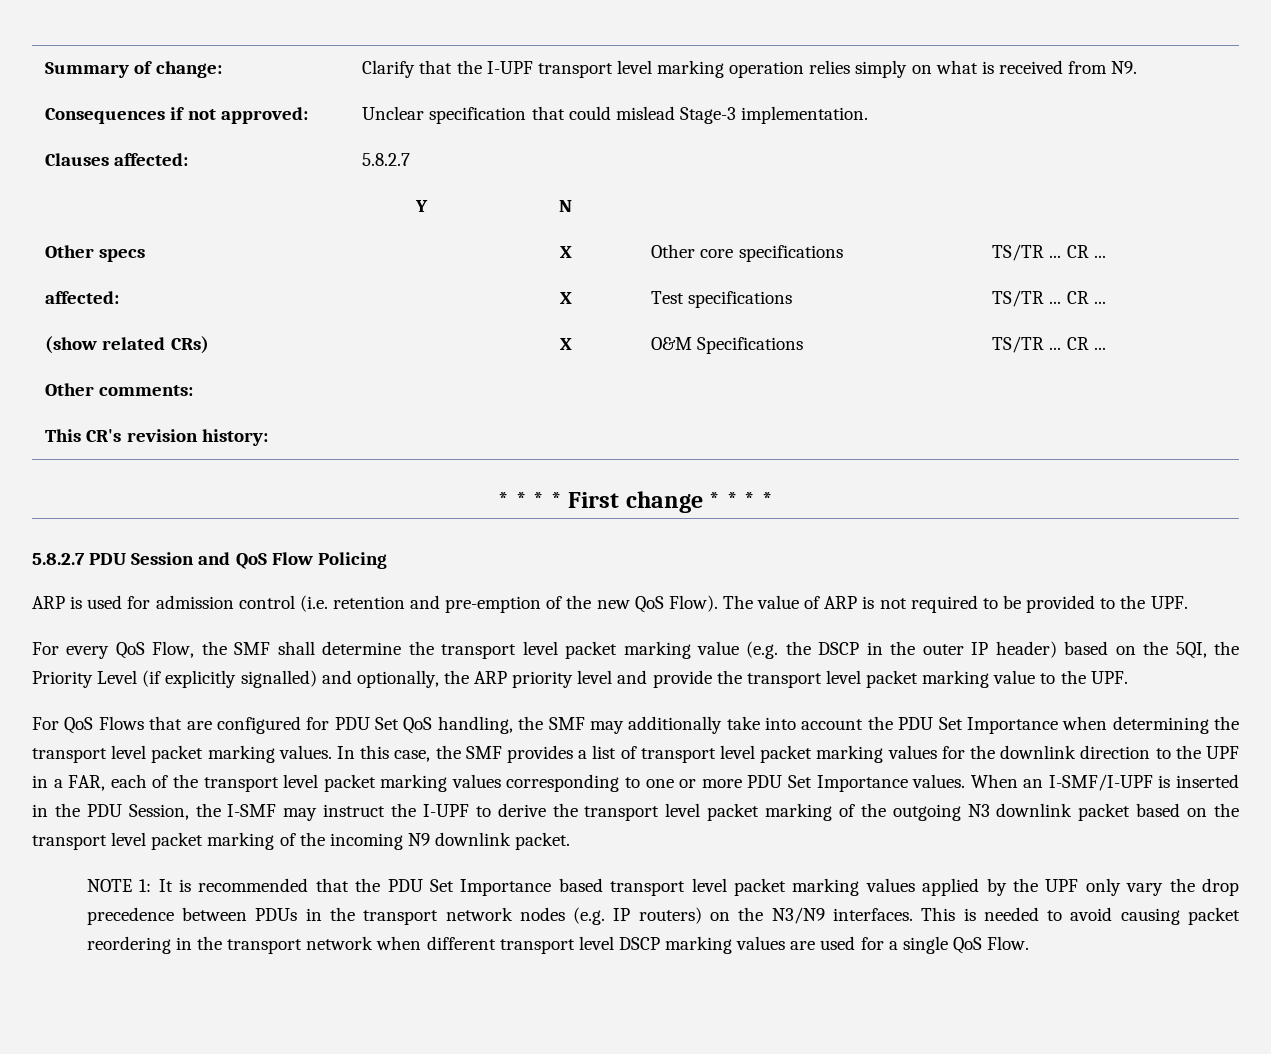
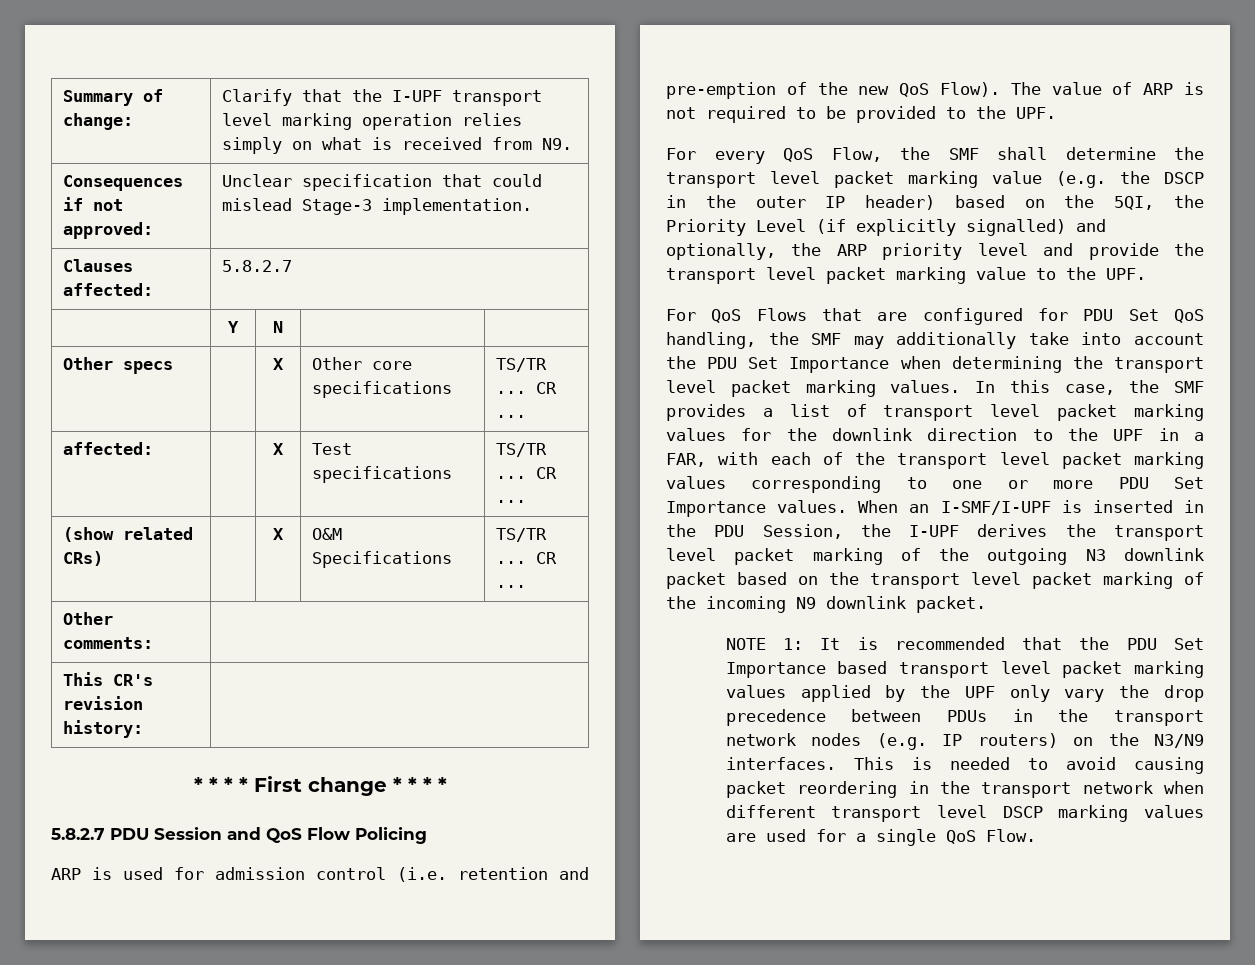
- In this case, the SMF provides a list of transport level packet marking values for the downlink direction to the UPF in a FAR, each of the transport level packet marking values corresponding to one or more PDU Set Importance values.
+ In this case, the SMF provides a list of transport level packet marking values for the downlink direction to the UPF in a FAR, with each of the transport level packet marking values corresponding to one or more PDU Set Importance values.
- When an I-SMF/I-UPF is inserted in the PDU Session, the I-SMF may instruct the I-UPF to derive the transport level packet marking of the outgoing N3 downlink packet based on the transport level packet marking of the incoming N9 downlink packet.
+ When an I-SMF/I-UPF is inserted in the PDU Session, the I-UPF derives the transport level packet marking of the outgoing N3 downlink packet based on the transport level packet marking of the incoming N9 downlink packet.

